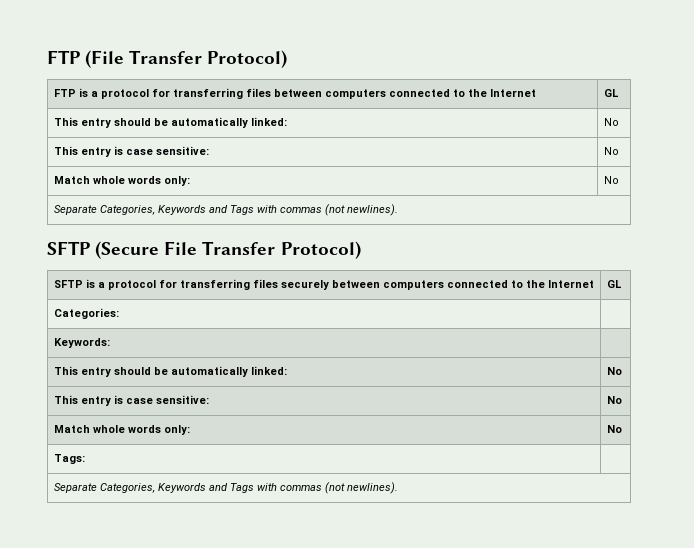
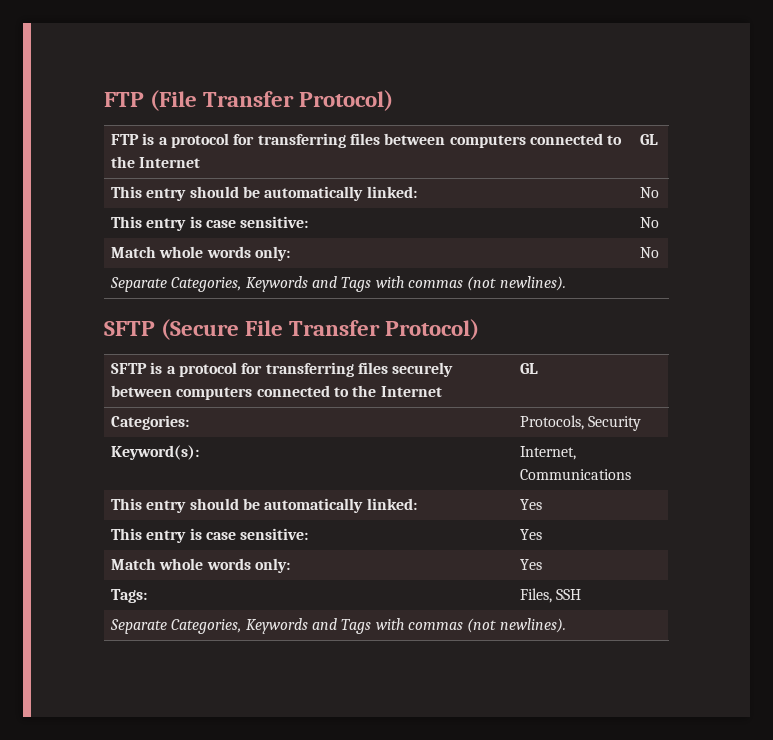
- Categories: |
- Keywords: |
- This entry should be automatically linked: | No
- This entry is case sensitive: | No
- Match whole words only: | No
+ Categories: | Protocols, Security
+ Keyword(s): | Internet, Communications
+ This entry should be automatically linked: | Yes
+ This entry is case sensitive: | Yes
+ Match whole words only: | Yes
- Tags: |
+ Tags: | Files, SSH

